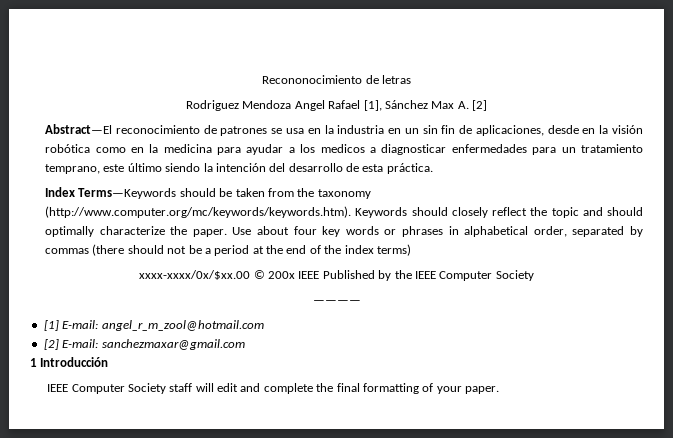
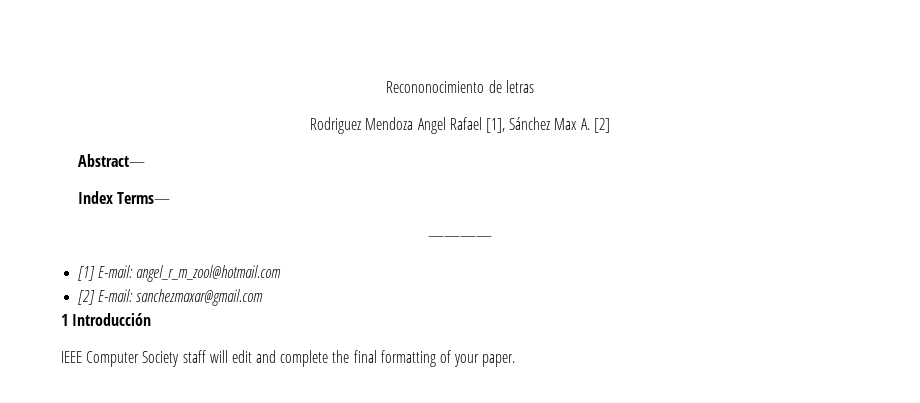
- Abstract—El reconocimiento de patrones se usa en la industria en un sin fin de aplicaciones, desde en la visión robótica como en la medicina para ayudar a los medicos a diagnosticar enfermedades para un tratamiento temprano, este último siendo la intención del desarrollo de esta práctica.
- Index Terms—Keywords should be taken from the taxonomy (http://www.computer.org/mc/keywords/keywords.htm). Keywords should closely reflect the topic and should optimally characterize the paper. Use about four key words or phrases in alphabetical order, separated by commas (there should not be a period at the end of the index terms)
- xxxx-xxxx/0x/$xx.00 © 200x IEEE Published by the IEEE Computer Society
+ Abstract—
+ Index Terms—

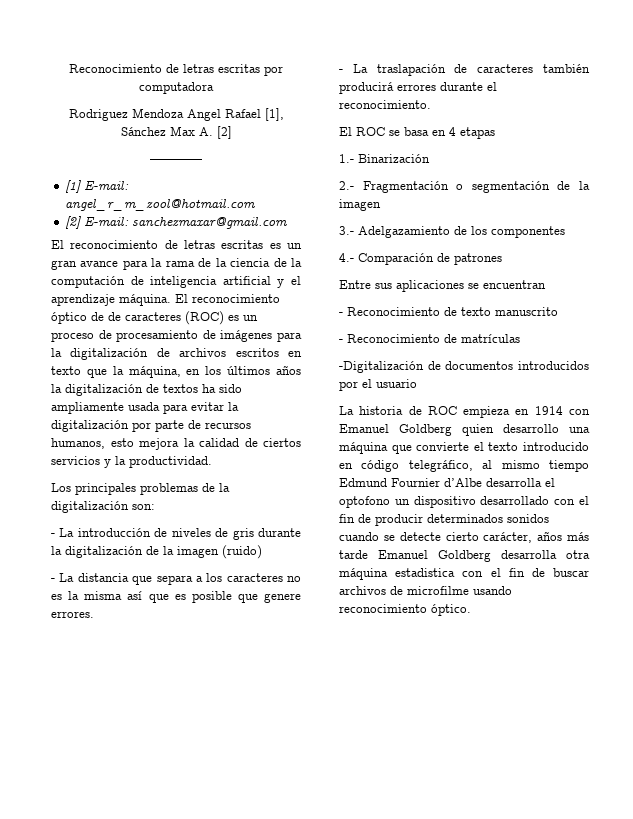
- Recononocimiento de letras
+ Reconocimiento de letras escritas por computadora
- Abstract—
- Index Terms—
- 1 Introducción
- IEEE Computer Society staff will edit and complete the final formatting of your paper.
+ El reconocimiento de letras escritas es un gran avance para la rama de la ciencia de la computación de inteligencia artificial y el aprendizaje máquina. El reconocimiento óptico de de caracteres (ROC) es un proceso de procesamiento de imágenes para la digitalización de archivos escritos en texto que la máquina, en los últimos años la digitalización de textos ha sido ampliamente usada para evitar la digitalización por parte de recursos humanos, esto mejora la calidad de ciertos servicios y la productividad.
+ Los principales problemas de la digitalización son:
+ - La introducción de niveles de gris durante la digitalización de la imagen (ruido)
+ - La distancia que separa a los caracteres no es la misma así que es posible que genere errores.
+ - La traslapación de caracteres también producirá errores durante el reconocimiento.
+ El ROC se basa en 4 etapas
+ 1.- Binarización
+ 2.- Fragmentación o segmentación de la imagen
+ 3.- Adelgazamiento de los componentes
+ 4.- Comparación de patrones
+ Entre sus aplicaciones se encuentran
+ - Reconocimiento de texto manuscrito
+ - Reconocimiento de matrículas
+ -Digitalización de documentos introducidos por el usuario
+ La historia de ROC empieza en 1914 con Emanuel Goldberg quien desarrollo una máquina que convierte el texto introducido en código telegráfico, al mismo tiempo Edmund Fournier d’Albe desarrolla el optofono un dispositivo desarrollado con el fin de producir determinados sonidos cuando se detecte cierto carácter, años más tarde Emanuel Goldberg desarrolla otra máquina estadistica con el fin de buscar archivos de microfilme usando reconocimiento óptico.

